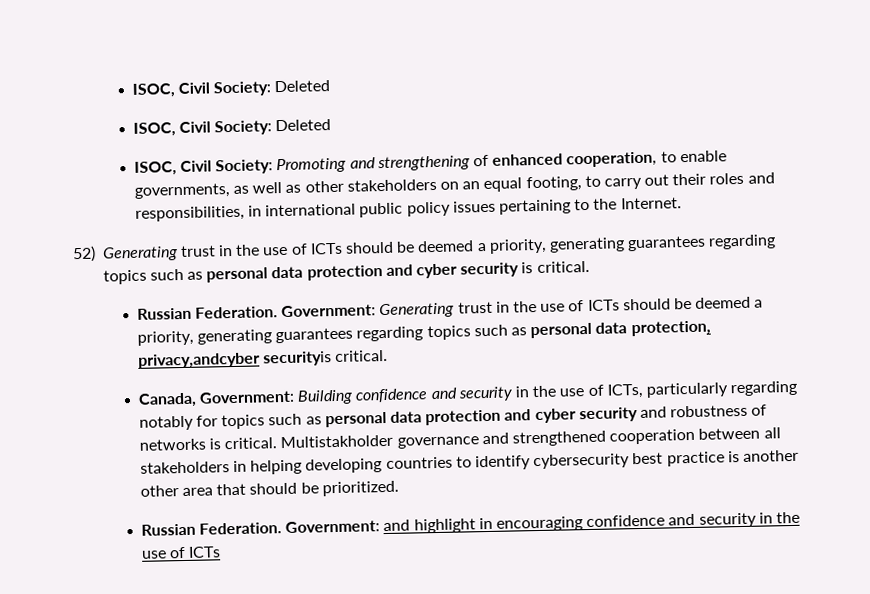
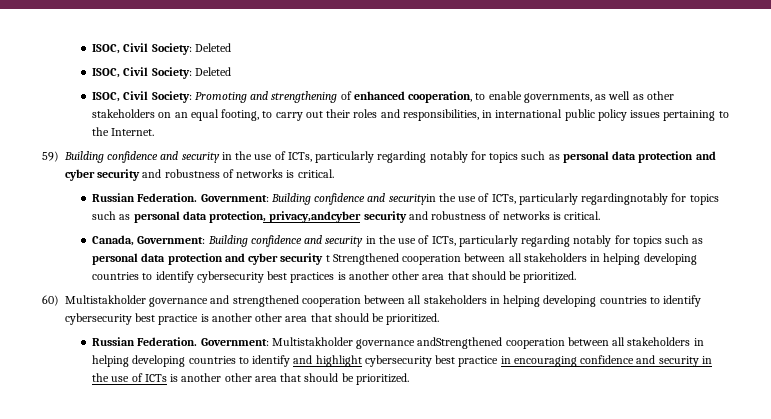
- 52) Generating trust in the use of ICTs should be deemed a priority, generating guarantees regarding topics such as personal data protection and cyber security is critical.
- Russian Federation. Government: Generating trust in the use of ICTs should be deemed a priority, generating guarantees regarding topics such as personal data protection, privacy,andcyber securityis critical.
- Canada, Government: Building confidence and security in the use of ICTs, particularly regarding notably for topics such as personal data protection and cyber security and robustness of networks is critical. Multistakholder governance and strengthened cooperation between all stakeholders in helping developing countries to identify cybersecurity best practice is another other area that should be prioritized.
+ 59) Building confidence and security in the use of ICTs, particularly regarding notably for topics such as personal data protection and cyber security and robustness of networks is critical.
+ Russian Federation. Government: Building confidence and securityin the use of ICTs, particularly regardingnotably for topics such as personal data protection, privacy,andcyber security and robustness of networks is critical.
+ Canada, Government: Building confidence and security in the use of ICTs, particularly regarding notably for topics such as personal data protection and cyber security t Strengthened cooperation between all stakeholders in helping developing countries to identify cybersecurity best practices is another other area that should be prioritized.
+ 60) Multistakholder governance and strengthened cooperation between all stakeholders in helping developing countries to identify cybersecurity best practice is another other area that should be prioritized.
- Government: and highlight in encouraging confidence and security in the use of ICTs
+ Government: Multistakholder governance andStrengthened cooperation between all stakeholders in helping developing countries to identify and highlight cybersecurity best practice in encouraging confidence and security in the use of ICTs is another other area that should be prioritized.

